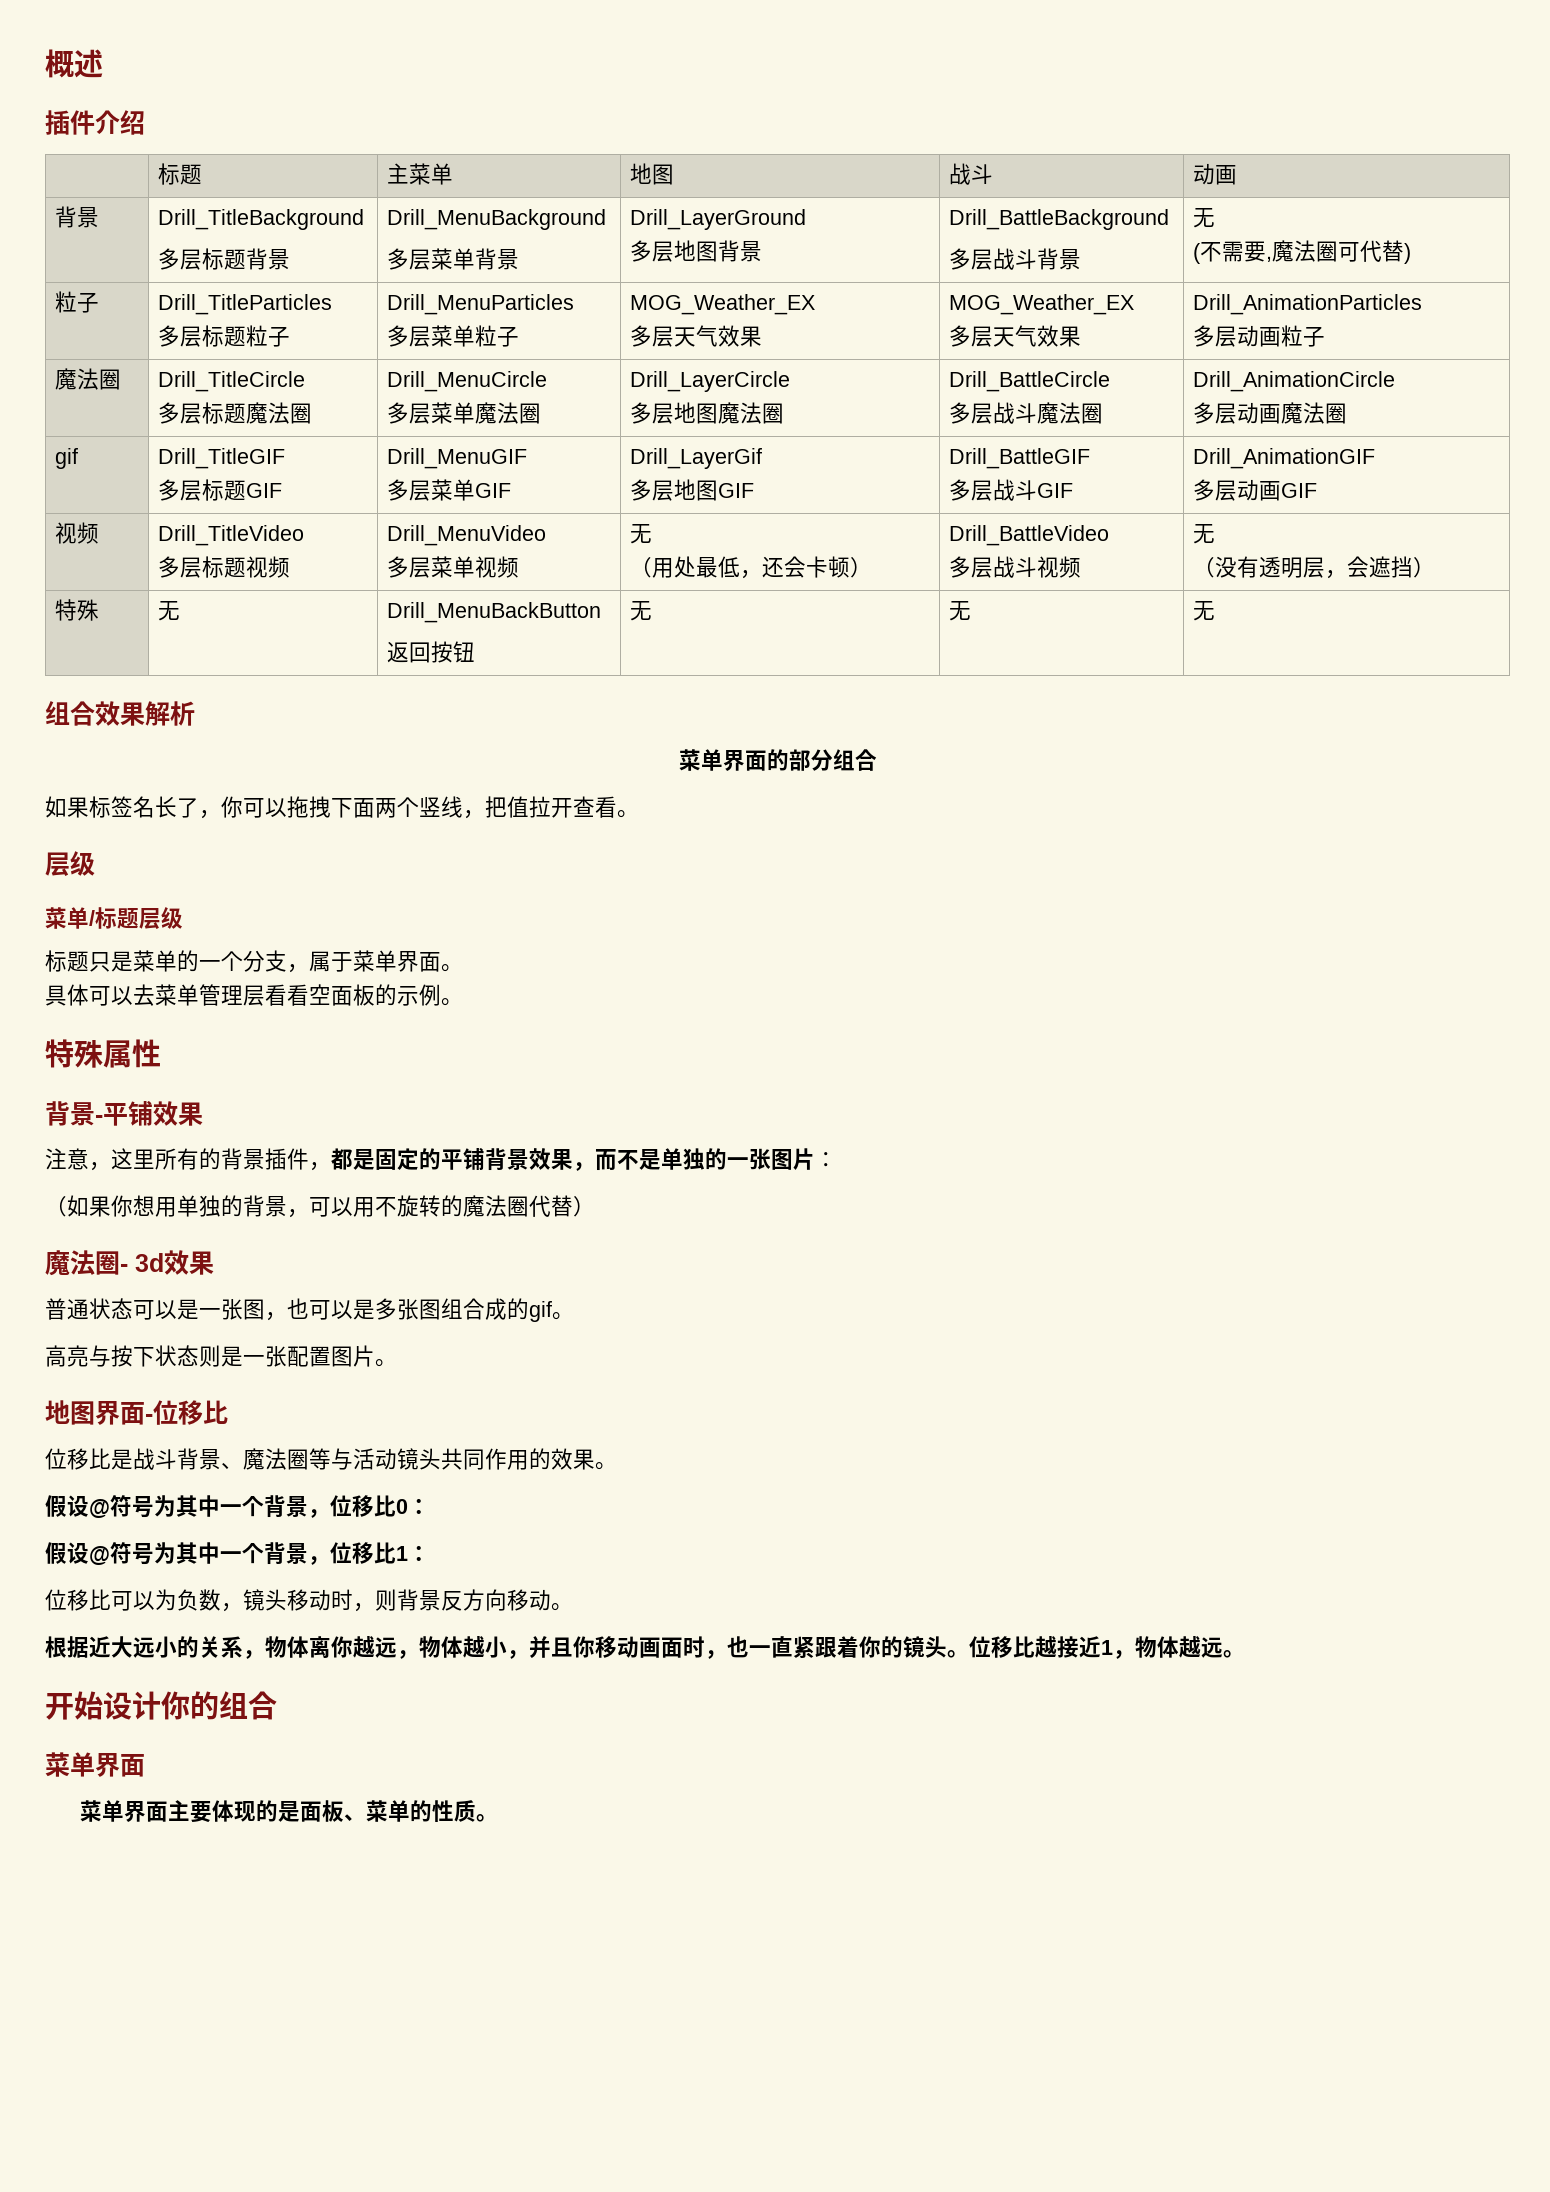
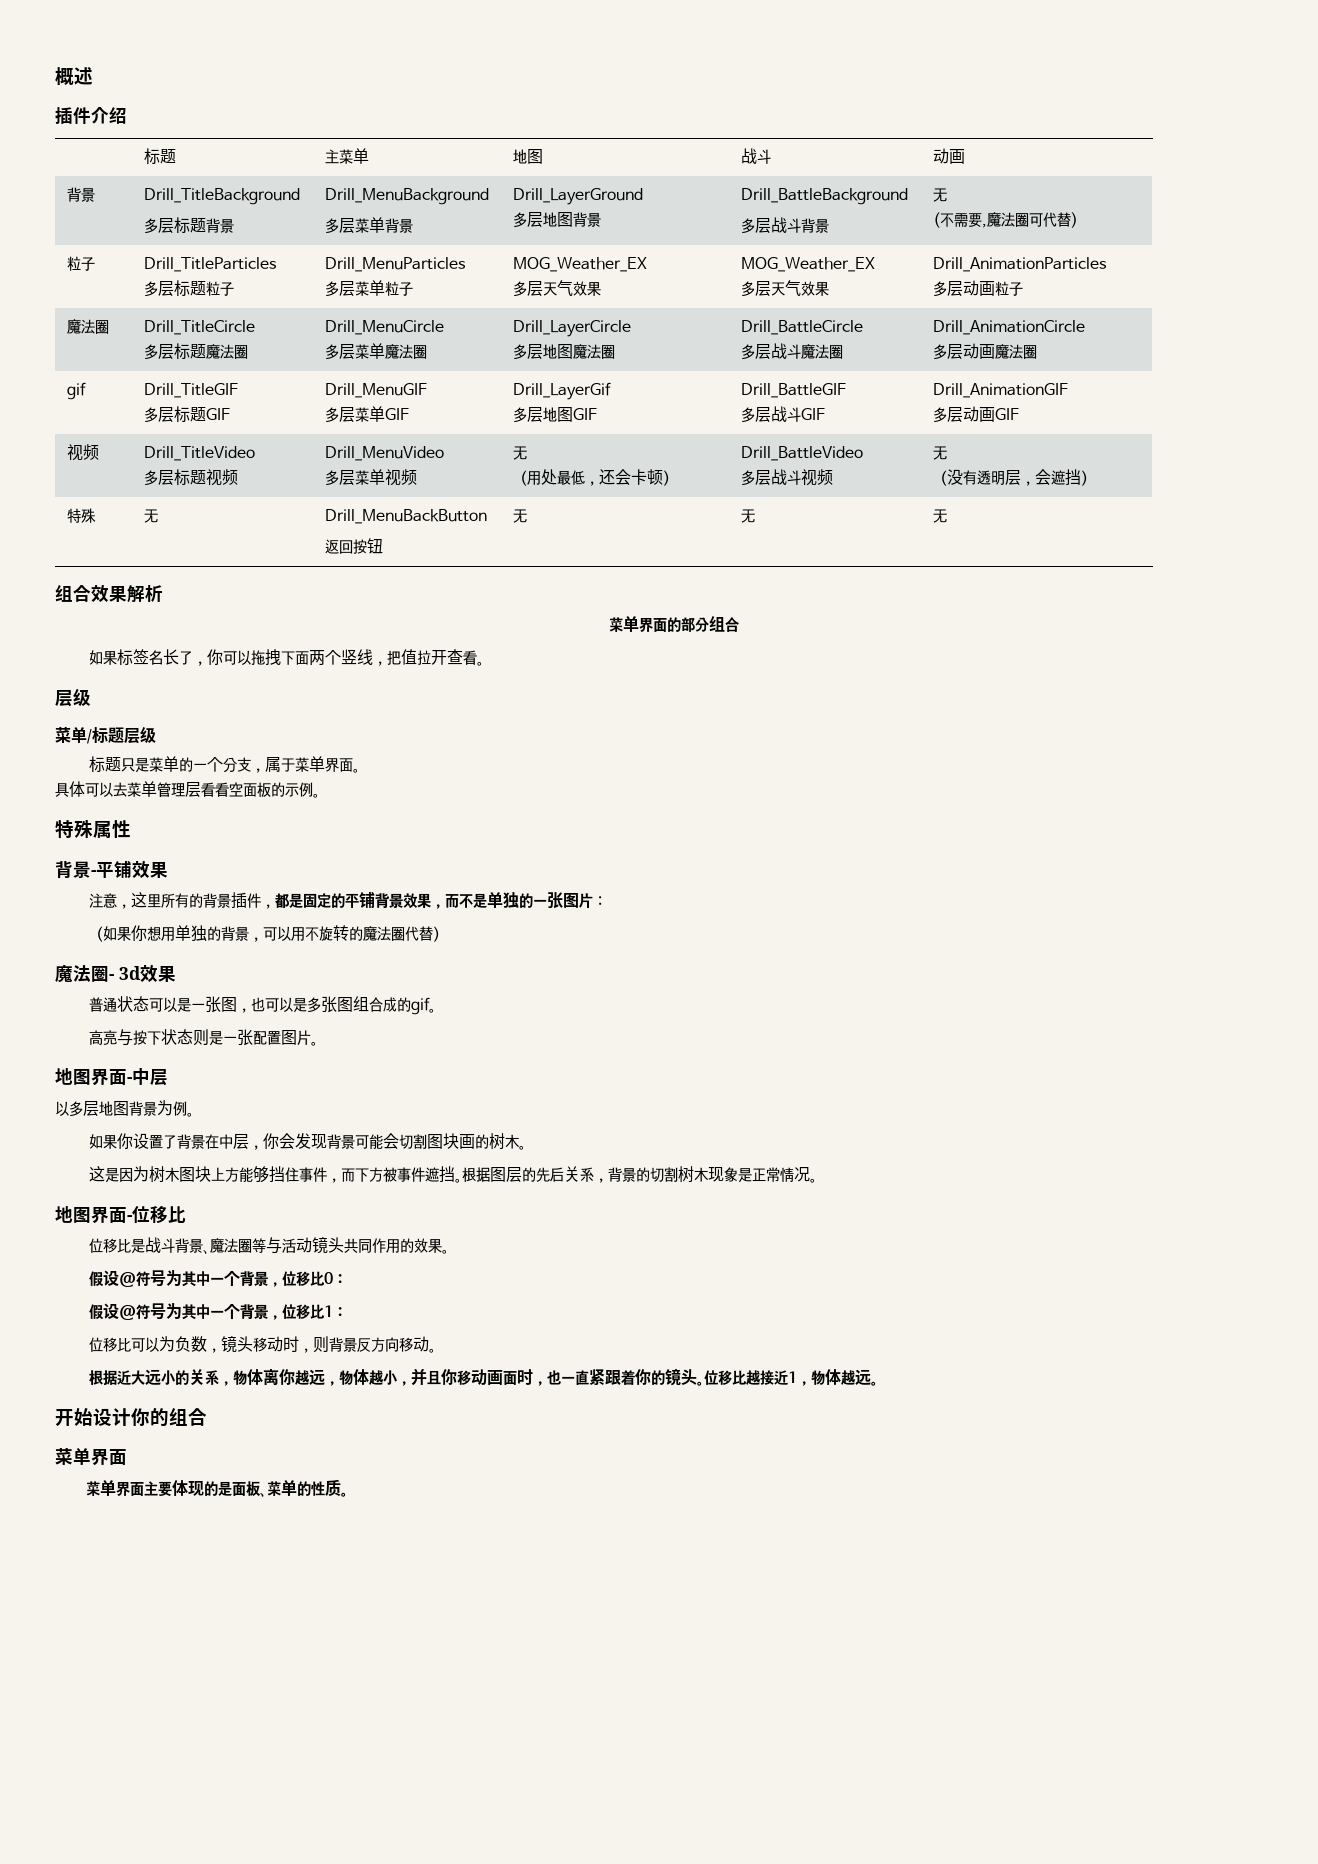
+ 地图界面-中层
+ 以多层地图背景为例。
+ 如果你设置了背景在中层，你会发现背景可能会切割图块画的树木。
+ 这是因为树木图块上方能够挡住事件，而下方被事件遮挡。根据图层的先后关系，背景的切割树木现象是正常情况。

